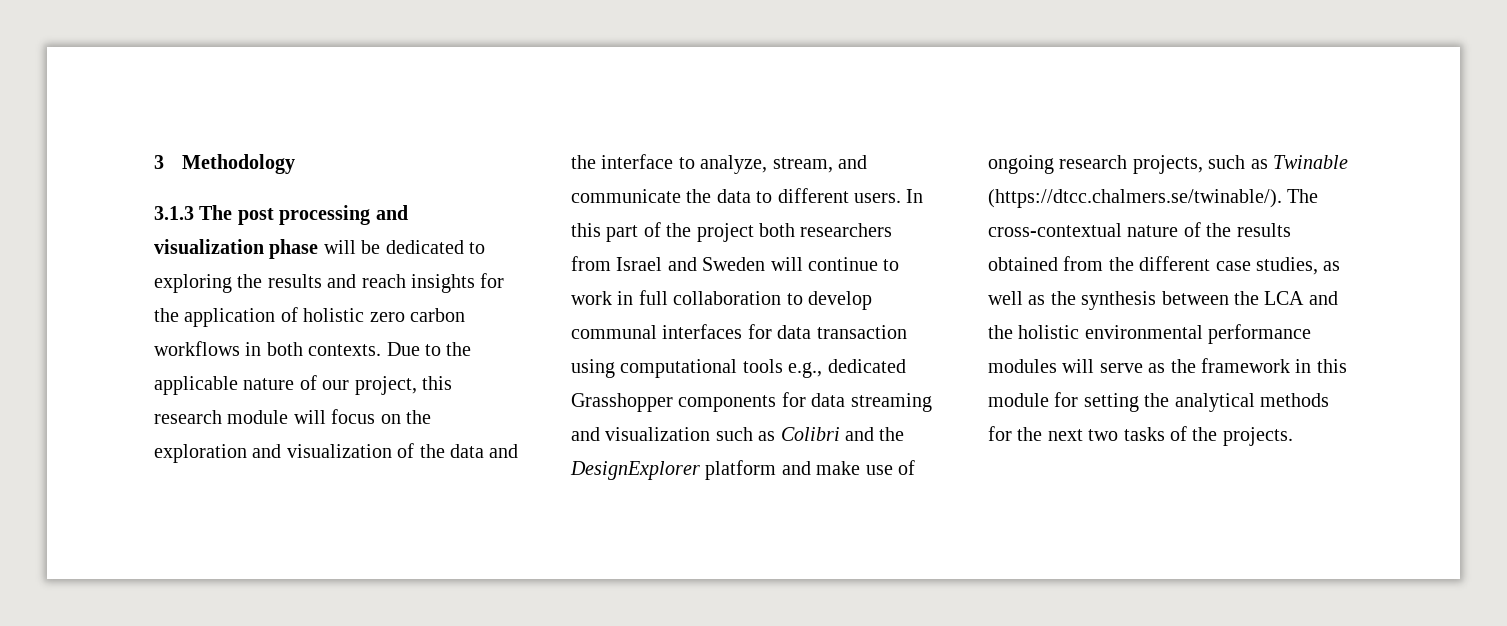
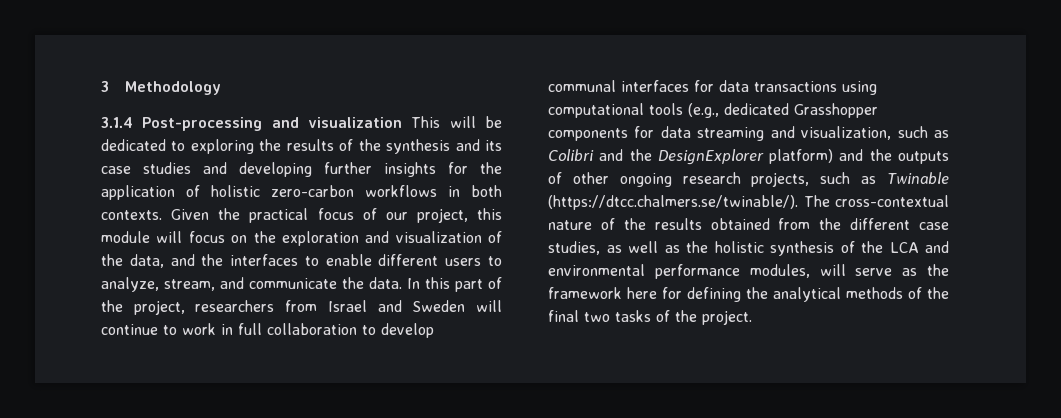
- 3.1.3 The post processing and visualization phase will be dedicated to exploring the results and reach insights for the application of holistic zero carbon workflows in both contexts.
+ 3.1.4 Post-processing and visualization This will be dedicated to exploring the results of the synthesis and its case studies and developing further insights for the application of holistic zero-carbon workflows in both contexts.
- Due to the applicable nature of our project, this research module will focus on the exploration and visualization of the data and the interface to analyze, stream, and communicate the data to different users.
+ Given the practical focus of our project, this module will focus on the exploration and visualization of the data, and the interfaces to enable different users to analyze, stream, and communicate the data.
- In this part of the project both researchers from Israel and Sweden will continue to work in full collaboration to develop communal interfaces for data transaction using computational tools e.g., dedicated Grasshopper components for data streaming and visualization such as Colibri and the DesignExplorer platform and make use of ongoing research projects, such as Twinable (https://dtcc.chalmers.se/twinable/). The cross-contextual nature of the results obtained from the different case studies, as well as the synthesis between the LCA and the holistic environmental performance modules will serve as the framework in this module for setting the analytical methods for the next two tasks of the projects.
+ In this part of the project, researchers from Israel and Sweden will continue to work in full collaboration to develop communal interfaces for data transactions using computational tools (e.g., dedicated Grasshopper components for data streaming and visualization, such as Colibri and the DesignExplorer platform) and the outputs of other ongoing research projects, such as Twinable (https://dtcc.chalmers.se/twinable/). The cross-contextual nature of the results obtained from the different case studies, as well as the holistic synthesis of the LCA and environmental performance modules, will serve as the framework here for defining the analytical methods of the final two tasks of the project.

